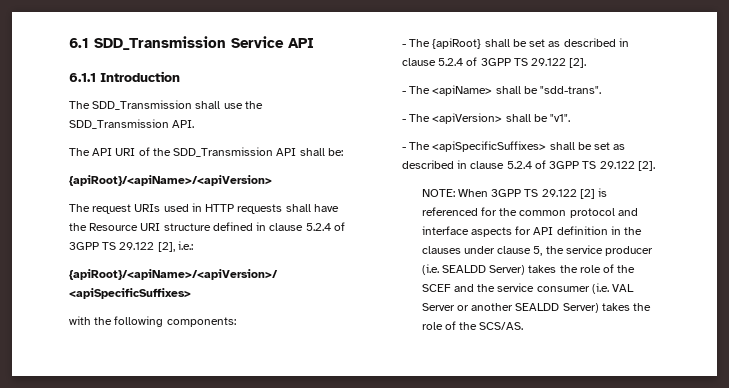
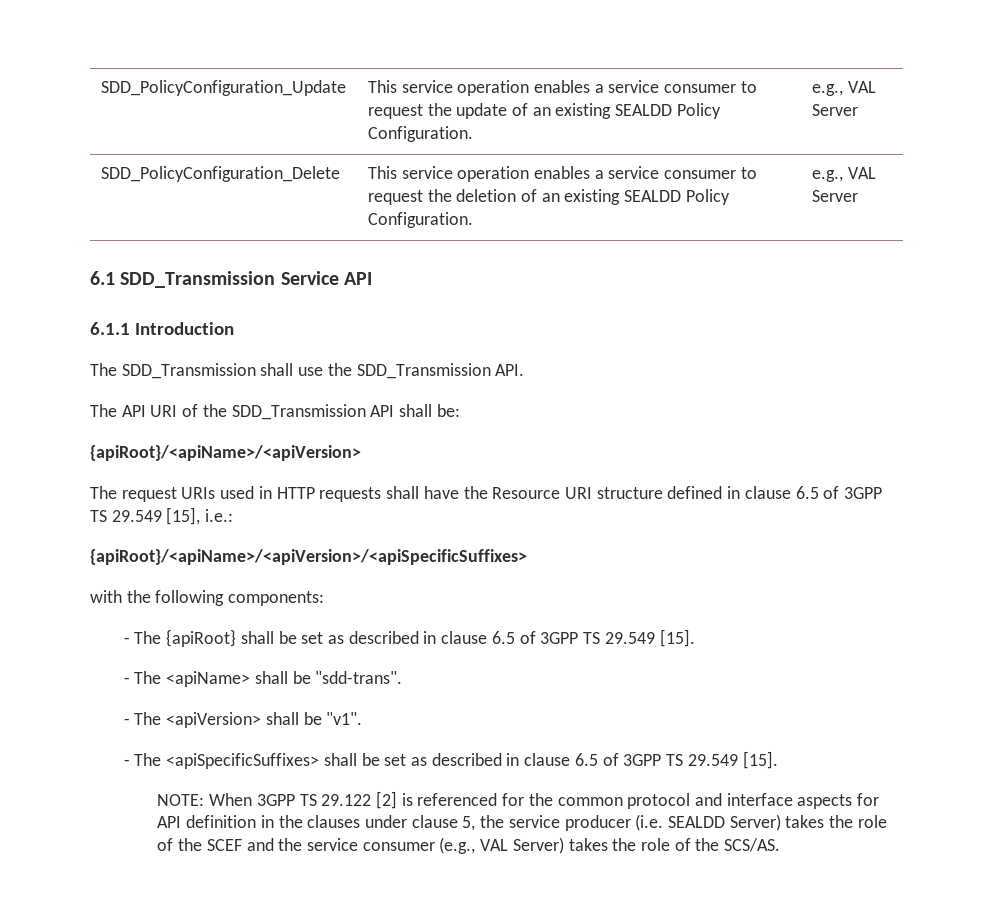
+ SDD_PolicyConfiguration_Update | This service operation enables a service consumer to request the update of an existing SEALDD Policy Configuration. | e.g., VAL Server
+ SDD_PolicyConfiguration_Delete | This service operation enables a service consumer to request the deletion of an existing SEALDD Policy Configuration. | e.g., VAL Server
- The request URIs used in HTTP requests shall have the Resource URI structure defined in clause 5.2.4 of 3GPP TS 29.122 [2], i.e.:
+ The request URIs used in HTTP requests shall have the Resource URI structure defined in clause 6.5 of 3GPP TS 29.549 [15], i.e.:
- - The {apiRoot} shall be set as described in clause 5.2.4 of 3GPP TS 29.122 [2].
+ - The {apiRoot} shall be set as described in clause 6.5 of 3GPP TS 29.549 [15].
- - The <apiSpecificSuffixes> shall be set as described in clause 5.2.4 of 3GPP TS 29.122 [2].
+ - The <apiSpecificSuffixes> shall be set as described in clause 6.5 of 3GPP TS 29.549 [15].
- NOTE: When 3GPP TS 29.122 [2] is referenced for the common protocol and interface aspects for API definition in the clauses under clause 5, the service producer (i.e. SEALDD Server) takes the role of the SCEF and the service consumer (i.e. VAL Server or another SEALDD Server) takes the role of the SCS/AS.
+ NOTE: When 3GPP TS 29.122 [2] is referenced for the common protocol and interface aspects for API definition in the clauses under clause 5, the service producer (i.e. SEALDD Server) takes the role of the SCEF and the service consumer (e.g., VAL Server) takes the role of the SCS/AS.

